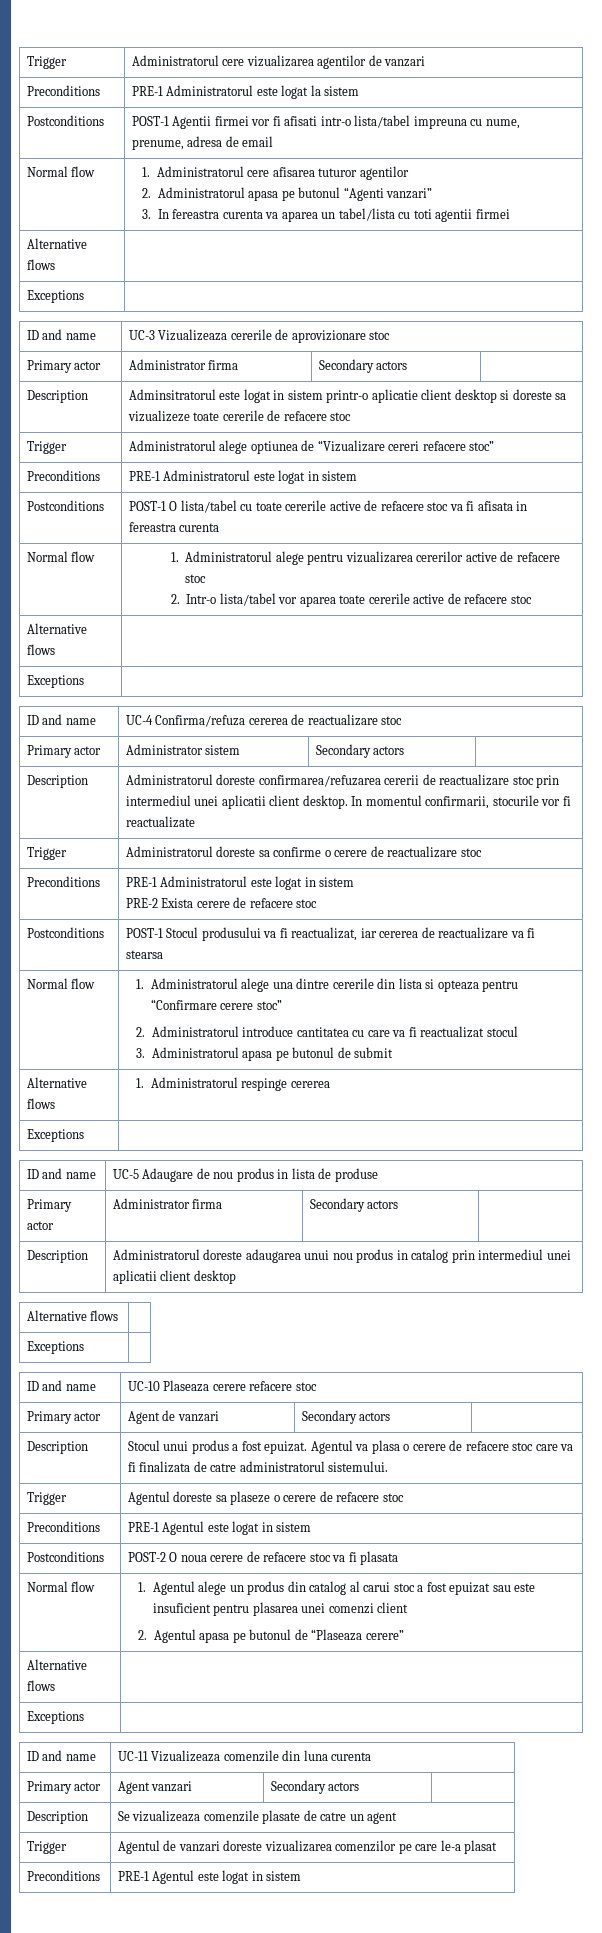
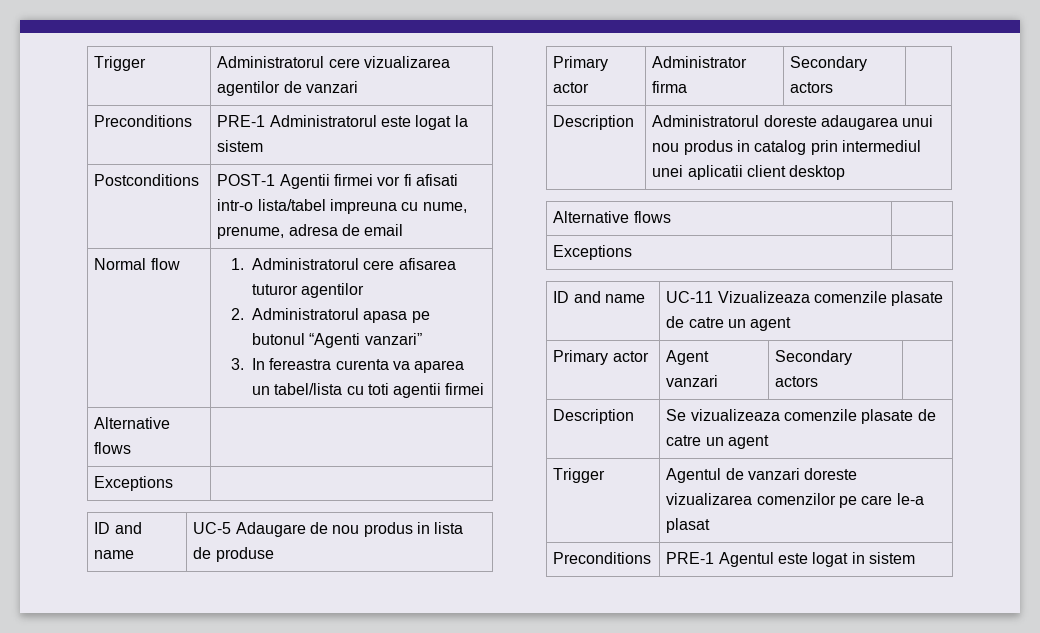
- ID and name | UC-3 Vizualizeaza cererile de aprovizionare stoc
- Primary actor | Administrator firma | Secondary actors |
- Description | Adminsitratorul este logat in sistem printr-o aplicatie client desktop si doreste sa vizualizeze toate cererile de refacere stoc
- Trigger | Administratorul alege optiunea de “Vizualizare cereri refacere stoc”
- Preconditions | PRE-1 Administratorul este logat in sistem
- Postconditions | POST-1 O lista/tabel cu toate cererile active de refacere stoc va fi afisata in fereastra curenta
- Normal flow | 1. Administratorul alege pentru vizualizarea cererilor active de refacere stoc
- 2. Intr-o lista/tabel vor aparea toate cererile active de refacere stoc
- Alternative flows |
- Exceptions |
- ID and name | UC-4 Confirma/refuza cererea de reactualizare stoc
- Primary actor | Administrator sistem | Secondary actors |
- Description | Administratorul doreste confirmarea/refuzarea cererii de reactualizare stoc prin intermediul unei aplicatii client desktop. In momentul confirmarii, stocurile vor fi reactualizate
- Trigger | Administratorul doreste sa confirme o cerere de reactualizare stoc
- Preconditions | PRE-1 Administratorul este logat in sistem
- PRE-2 Exista cerere de refacere stoc
- Postconditions | POST-1 Stocul produsului va fi reactualizat, iar cererea de reactualizare va fi stearsa
- Normal flow | 1. Administratorul alege una dintre cererile din lista si opteaza pentru “Confirmare cerere stoc”
- 2. Administratorul introduce cantitatea cu care va fi reactualizat stocul
- 3. Administratorul apasa pe butonul de submit
- Alternative flows | 1. Administratorul respinge cererea
- Exceptions |
- ID and name | UC-10 Plaseaza cerere refacere stoc
- Primary actor | Agent de vanzari | Secondary actors |
- Description | Stocul unui produs a fost epuizat. Agentul va plasa o cerere de refacere stoc care va fi finalizata de catre administratorul sistemului.
- Trigger | Agentul doreste sa plaseze o cerere de refacere stoc
- Preconditions | PRE-1 Agentul este logat in sistem
- Postconditions | POST-2 O noua cerere de refacere stoc va fi plasata
- Normal flow | 1. Agentul alege un produs din catalog al carui stoc a fost epuizat sau este insuficient pentru plasarea unei comenzi client
- 2. Agentul apasa pe butonul de “Plaseaza cerere”
- Alternative flows |
- Exceptions |
- ID and name | UC-11 Vizualizeaza comenzile din luna curenta
+ ID and name | UC-11 Vizualizeaza comenzile plasate de catre un agent

